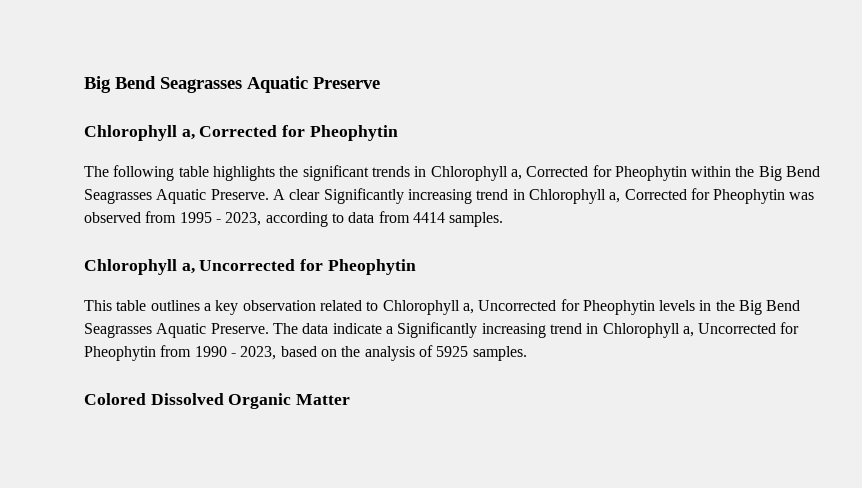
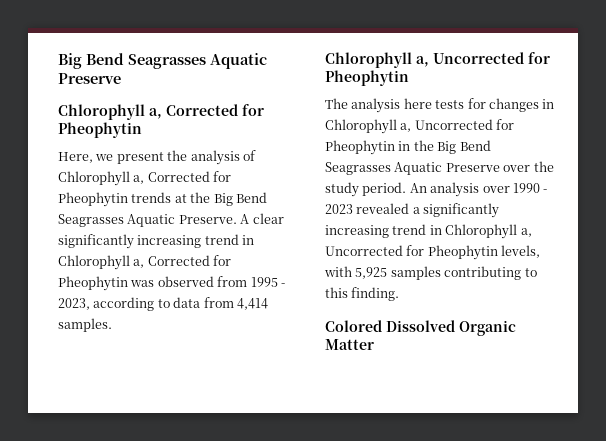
- The following table highlights the significant trends in Chlorophyll a, Corrected for Pheophytin within the Big Bend Seagrasses Aquatic Preserve.
+ Here, we present the analysis of Chlorophyll a, Corrected for Pheophytin trends at the Big Bend Seagrasses Aquatic Preserve.
- A clear Significantly increasing trend in Chlorophyll a, Corrected for Pheophytin was observed from 1995 - 2023, according to data from 4414 samples.
+ A clear significantly increasing trend in Chlorophyll a, Corrected for Pheophytin was observed from 1995 - 2023, according to data from 4,414 samples.
- This table outlines a key observation related to Chlorophyll a, Uncorrected for Pheophytin levels in the Big Bend Seagrasses Aquatic Preserve. The data indicate a Significantly increasing trend in Chlorophyll a, Uncorrected for Pheophytin from 1990 - 2023, based on the analysis of 5925 samples.
+ The analysis here tests for changes in Chlorophyll a, Uncorrected for Pheophytin in the Big Bend Seagrasses Aquatic Preserve over the study period. An analysis over 1990 - 2023 revealed a significantly increasing trend in Chlorophyll a, Uncorrected for Pheophytin levels, with 5,925 samples contributing to this finding.

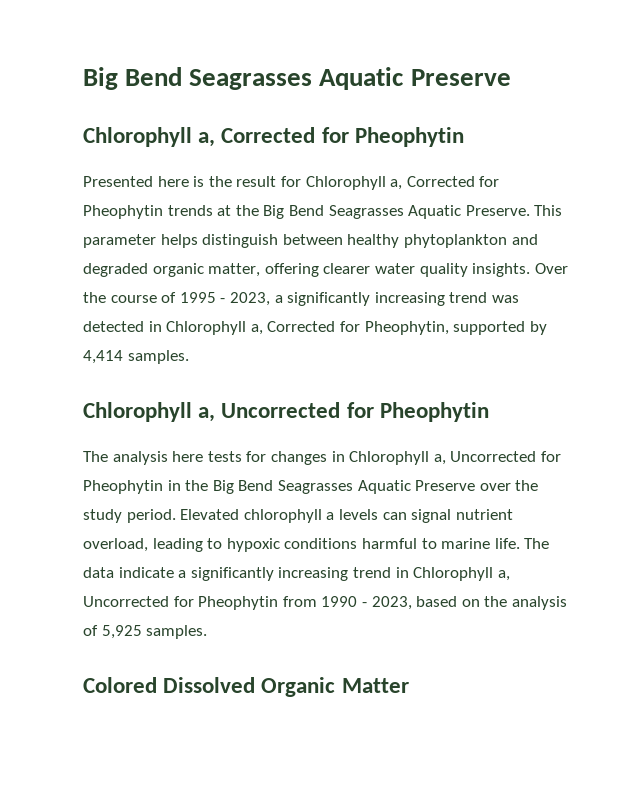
- Here, we present the analysis of Chlorophyll a, Corrected for Pheophytin trends at the Big Bend Seagrasses Aquatic Preserve.
+ Presented here is the result for Chlorophyll a, Corrected for Pheophytin trends at the Big Bend Seagrasses Aquatic Preserve.
- A clear significantly increasing trend in Chlorophyll a, Corrected for Pheophytin was observed from 1995 - 2023, according to data from 4,414 samples.
+ This parameter helps distinguish between healthy phytoplankton and degraded organic matter, offering clearer water quality insights. Over the course of 1995 - 2023, a significantly increasing trend was detected in Chlorophyll a, Corrected for Pheophytin, supported by 4,414 samples.
- An analysis over 1990 - 2023 revealed a significantly increasing trend in Chlorophyll a, Uncorrected for Pheophytin levels, with 5,925 samples contributing to this finding.
+ Elevated chlorophyll a levels can signal nutrient overload, leading to hypoxic conditions harmful to marine life. The data indicate a significantly increasing trend in Chlorophyll a, Uncorrected for Pheophytin from 1990 - 2023, based on the analysis of 5,925 samples.

